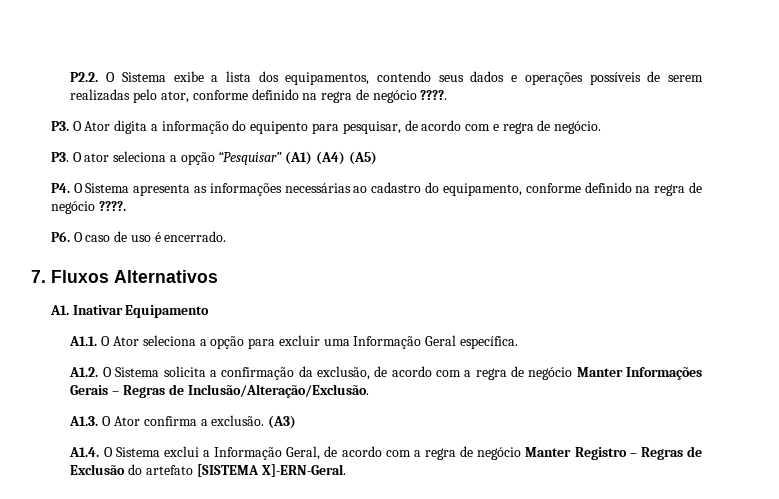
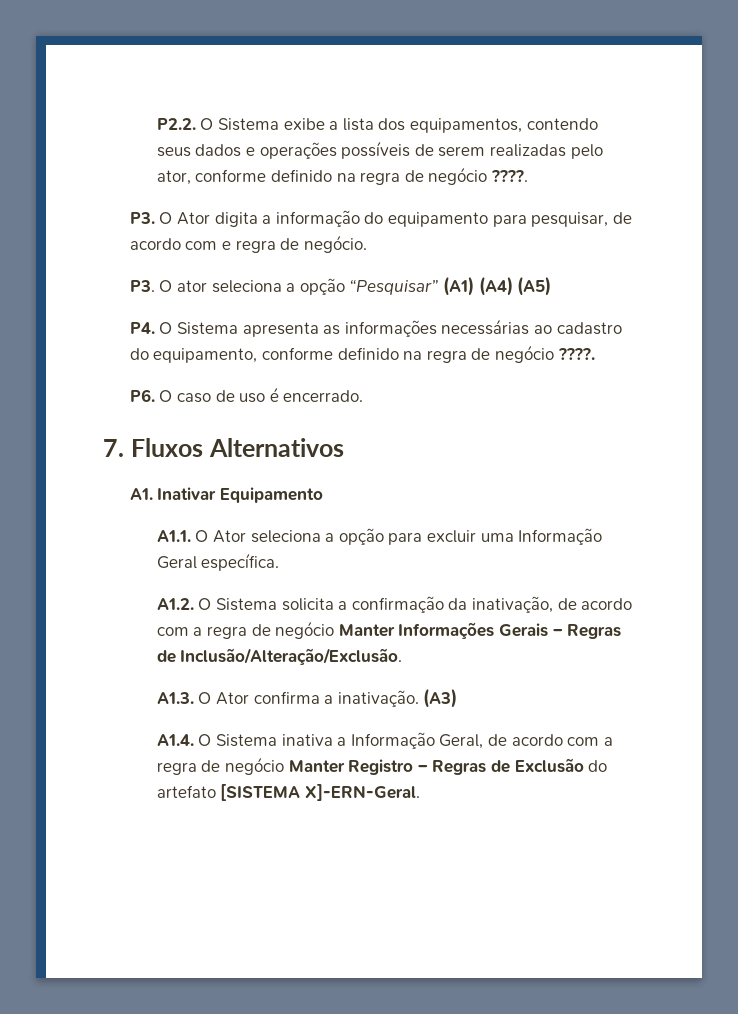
- P3. O Ator digita a informação do equipento para pesquisar, de acordo com e regra de negócio.
+ P3. O Ator digita a informação do equipamento para pesquisar, de acordo com e regra de negócio.
- A1.2. O Sistema solicita a confirmação da exclusão, de acordo com a regra de negócio Manter Informações Gerais – Regras de Inclusão/Alteração/Exclusão.
+ A1.2. O Sistema solicita a confirmação da inativação, de acordo com a regra de negócio Manter Informações Gerais – Regras de Inclusão/Alteração/Exclusão.
- A1.3. O Ator confirma a exclusão.
+ A1.3. O Ator confirma a inativação.
- A1.4. O Sistema exclui a Informação Geral, de acordo com a regra de negócio Manter Registro – Regras de Exclusão do artefato [SISTEMA X]-ERN-Geral.
+ A1.4. O Sistema inativa a Informação Geral, de acordo com a regra de negócio Manter Registro – Regras de Exclusão do artefato [SISTEMA X]-ERN-Geral.

